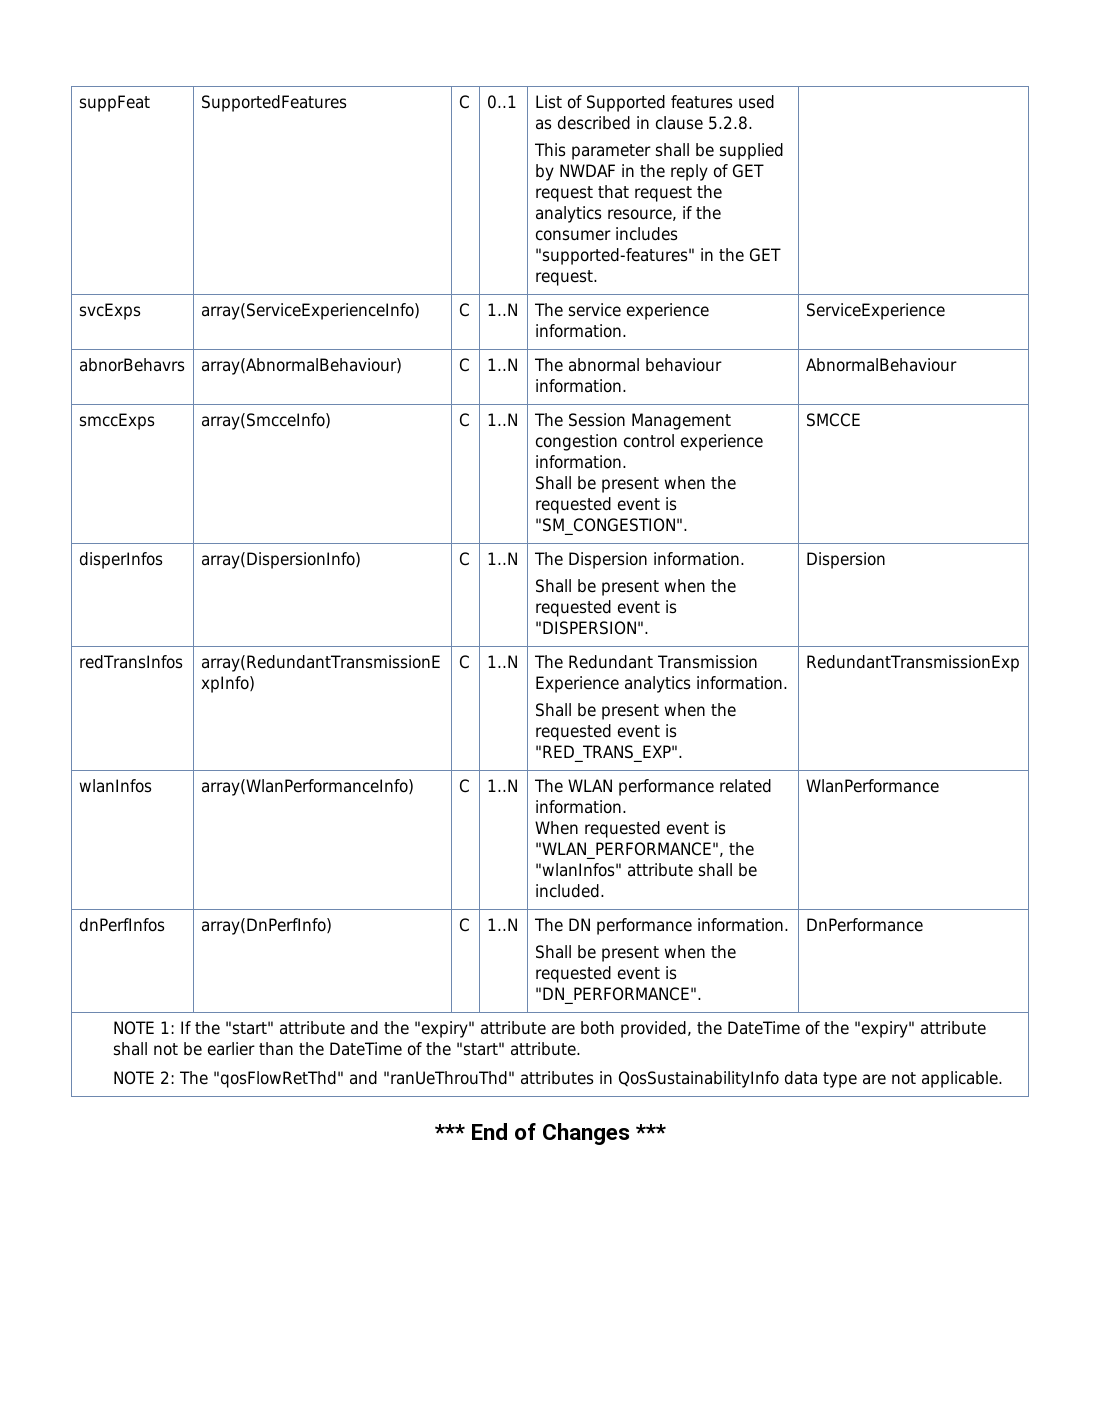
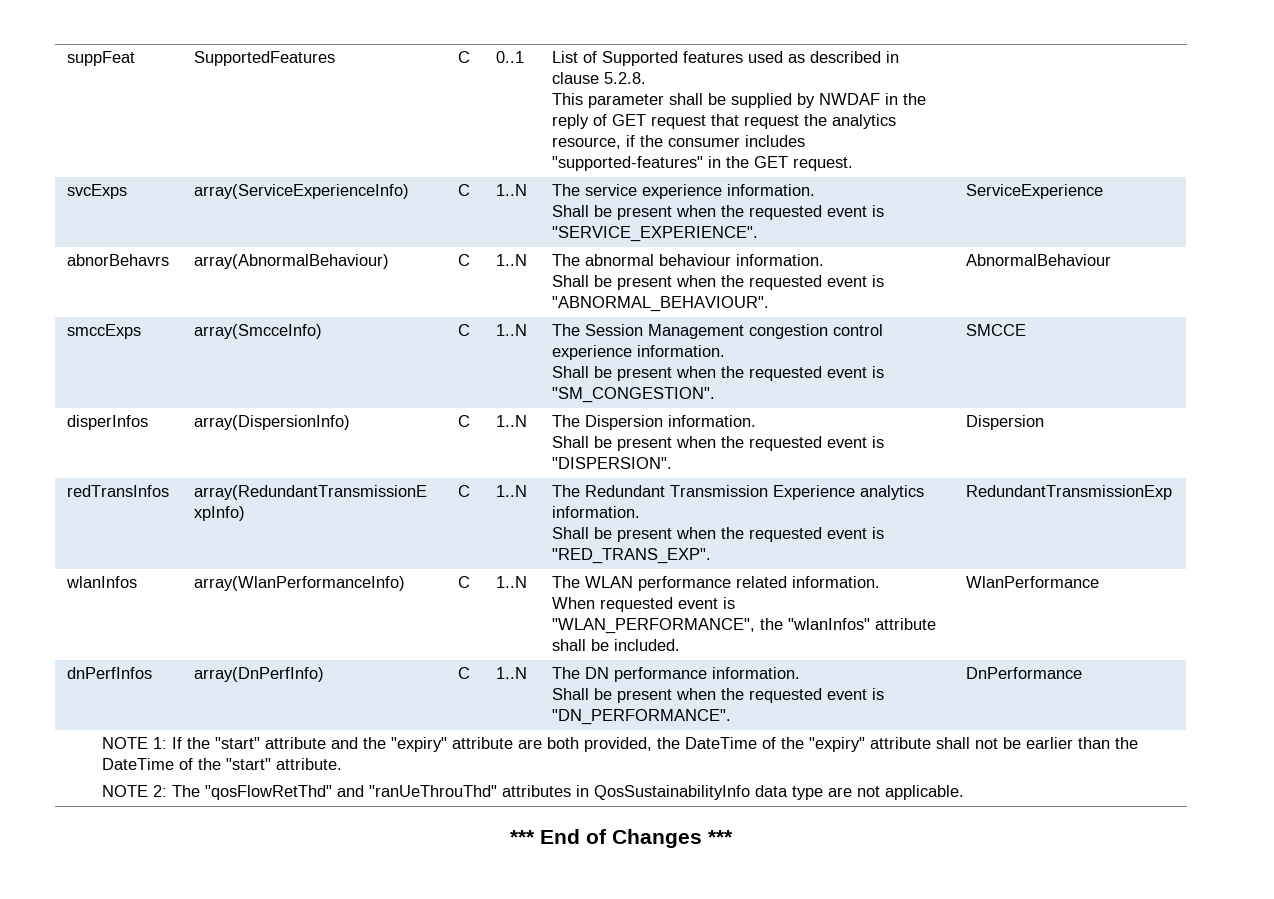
- svcExps | array(ServiceExperienceInfo) | C | 1..N | The service experience information. | ServiceExperience
+ svcExps | array(ServiceExperienceInfo) | C | 1..N | The service experience information.
+ Shall be present when the requested event is "SERVICE_EXPERIENCE". | ServiceExperience
- abnorBehavrs | array(AbnormalBehaviour) | C | 1..N | The abnormal behaviour information. | AbnormalBehaviour
+ abnorBehavrs | array(AbnormalBehaviour) | C | 1..N | The abnormal behaviour information.
+ Shall be present when the requested event is "ABNORMAL_BEHAVIOUR". | AbnormalBehaviour

